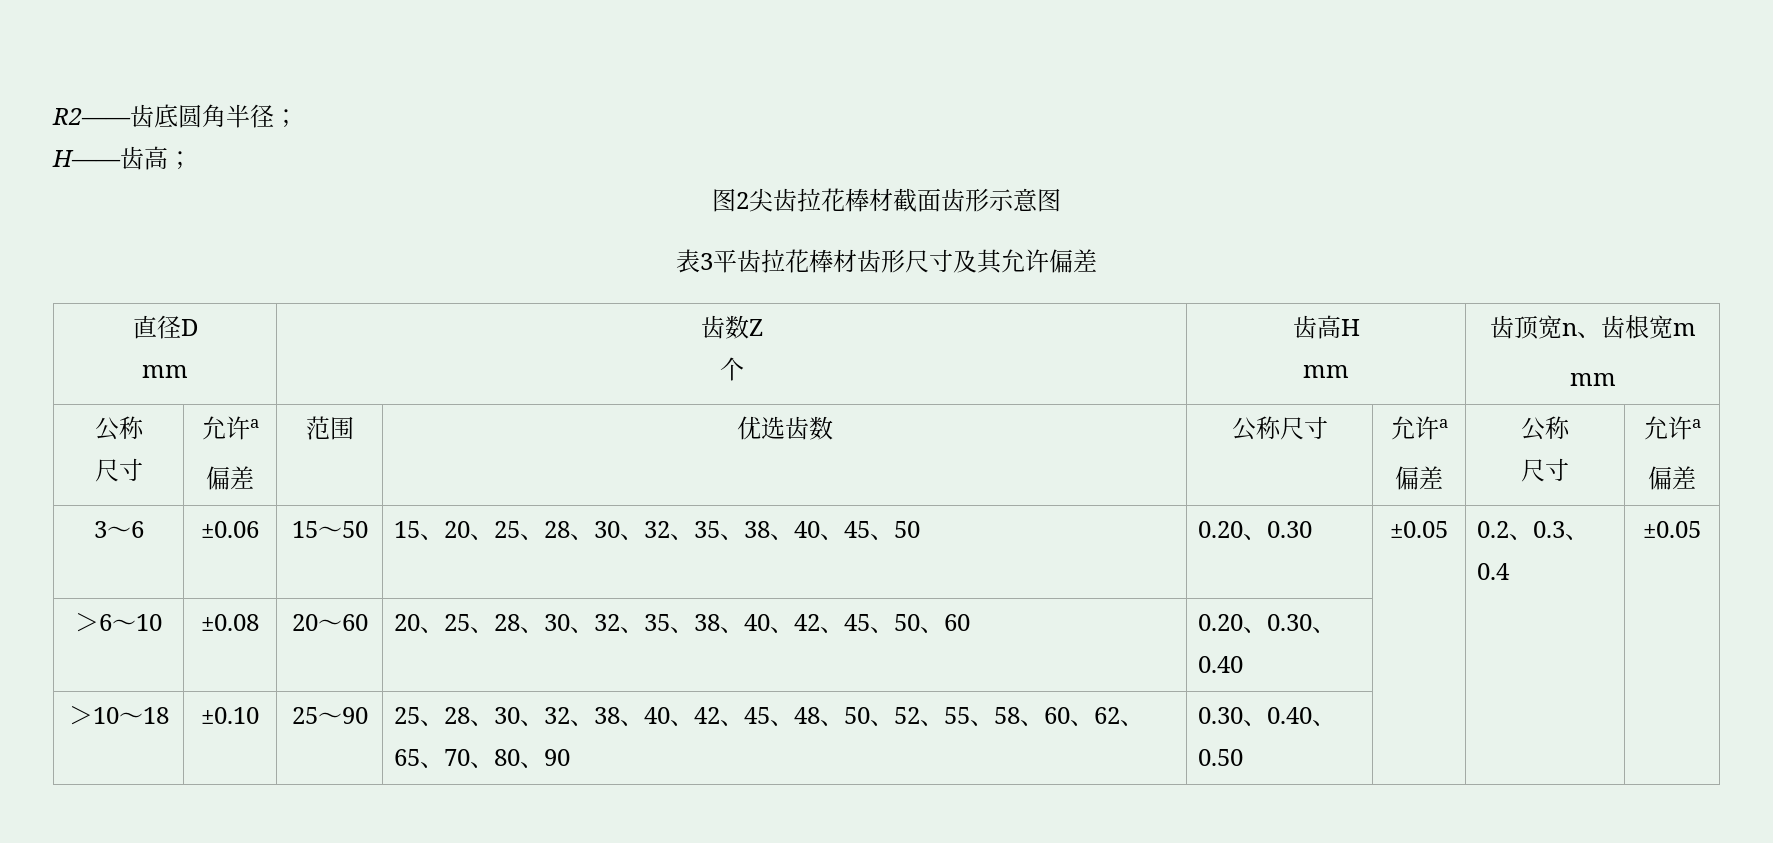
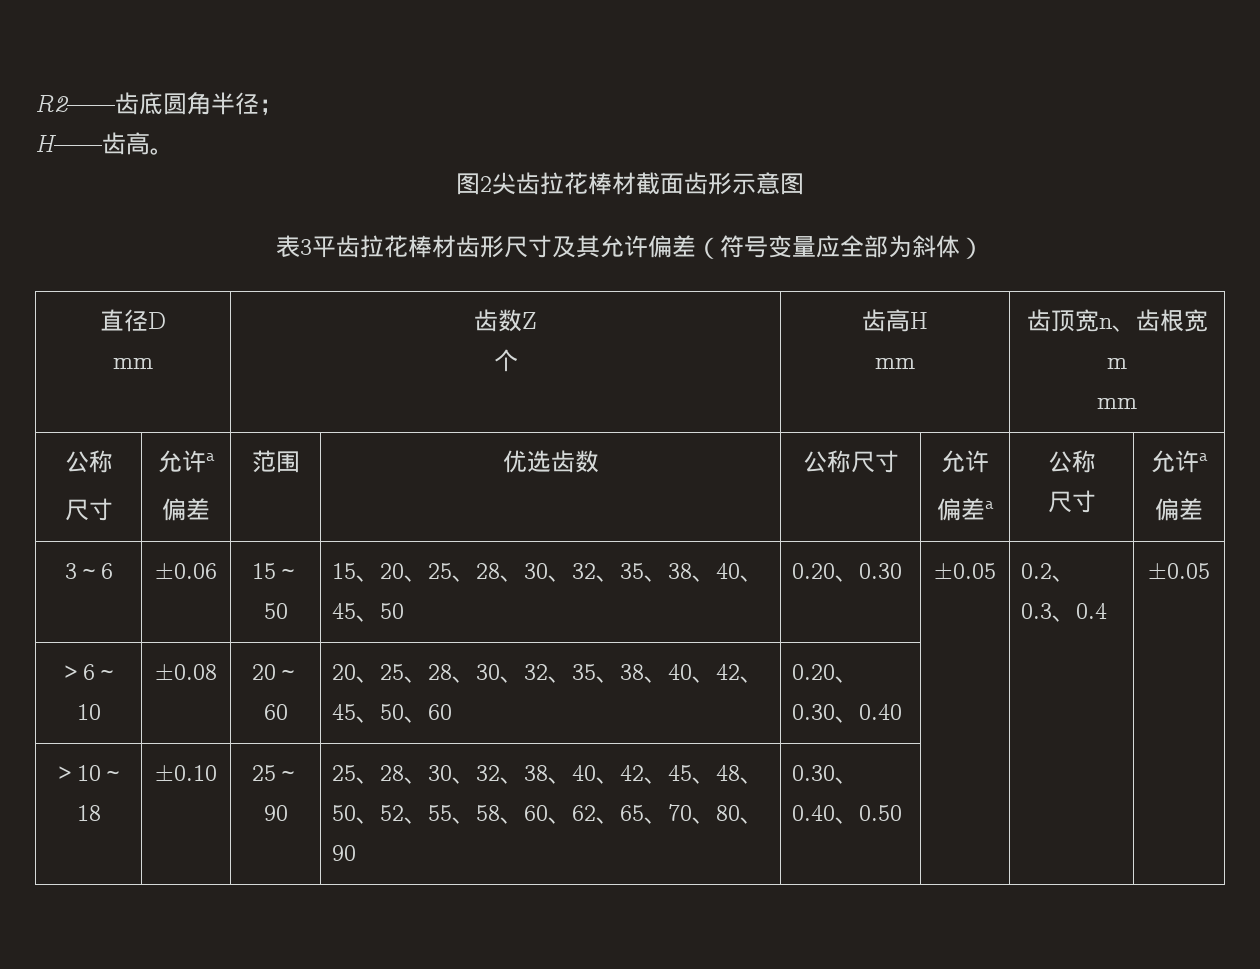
- H——齿高；
+ H——齿高。
- 表3平齿拉花棒材齿形尺寸及其允许偏差
+ 表3平齿拉花棒材齿形尺寸及其允许偏差（符号变量应全部为斜体）
  直径D
  mm | 齿数Z
  个 | 齿高H
  mm | 齿顶宽n、齿根宽m
  mm
  公称
  尺寸 | 允许a
- 偏差 | 范围 | 优选齿数 | 公称尺寸 | 允许a
- 偏差 | 公称
+ 偏差 | 范围 | 优选齿数 | 公称尺寸 | 允许
+ 偏差a | 公称

